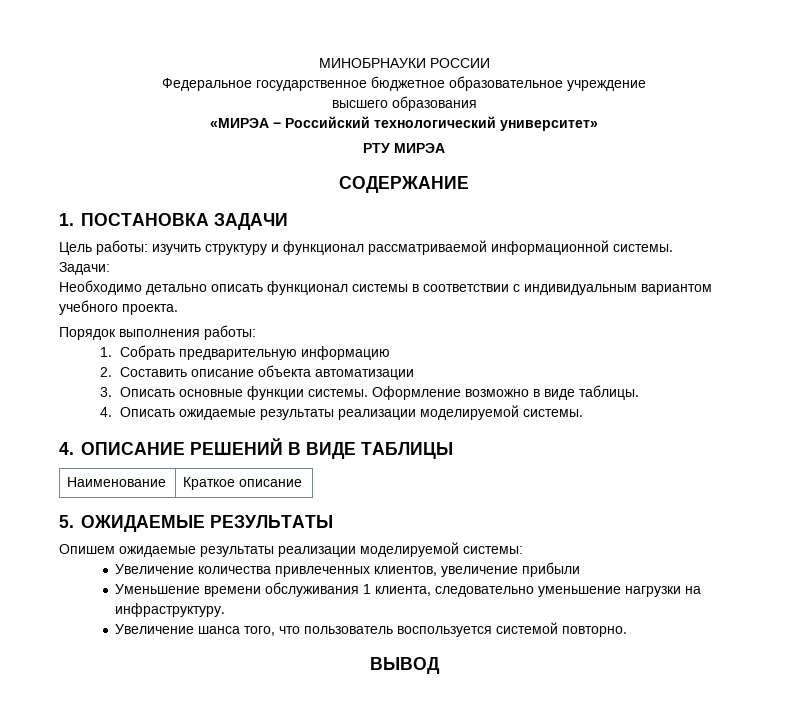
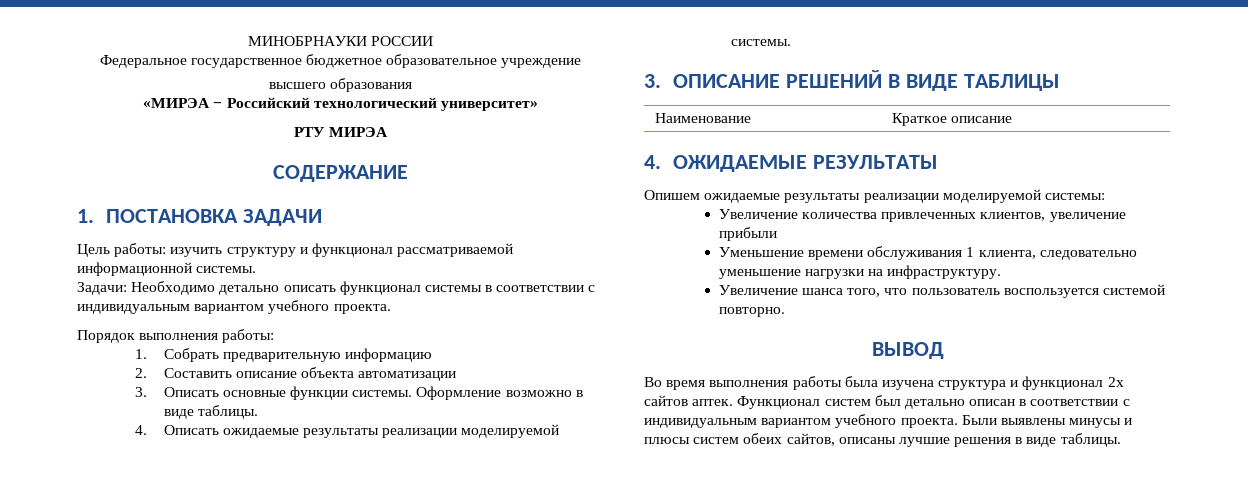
- Задачи:
- Необходимо детально описать функционал системы в соответствии с индивидуальным вариантом учебного проекта.
+ Задачи: Необходимо детально описать функционал системы в соответствии с индивидуальным вариантом учебного проекта.
- 4. ОПИСАНИЕ РЕШЕНИЙ В ВИДЕ ТАБЛИЦЫ
+ 3. ОПИСАНИЕ РЕШЕНИЙ В ВИДЕ ТАБЛИЦЫ
- 5. ОЖИДАЕМЫЕ РЕЗУЛЬТАТЫ
+ 4. ОЖИДАЕМЫЕ РЕЗУЛЬТАТЫ
+ Во время выполнения работы была изучена структура и функционал 2х сайтов аптек. Функционал систем был детально описан в соответствии с индивидуальным вариантом учебного проекта. Были выявлены минусы и плюсы систем обеих сайтов, описаны лучшие решения в виде таблицы.

